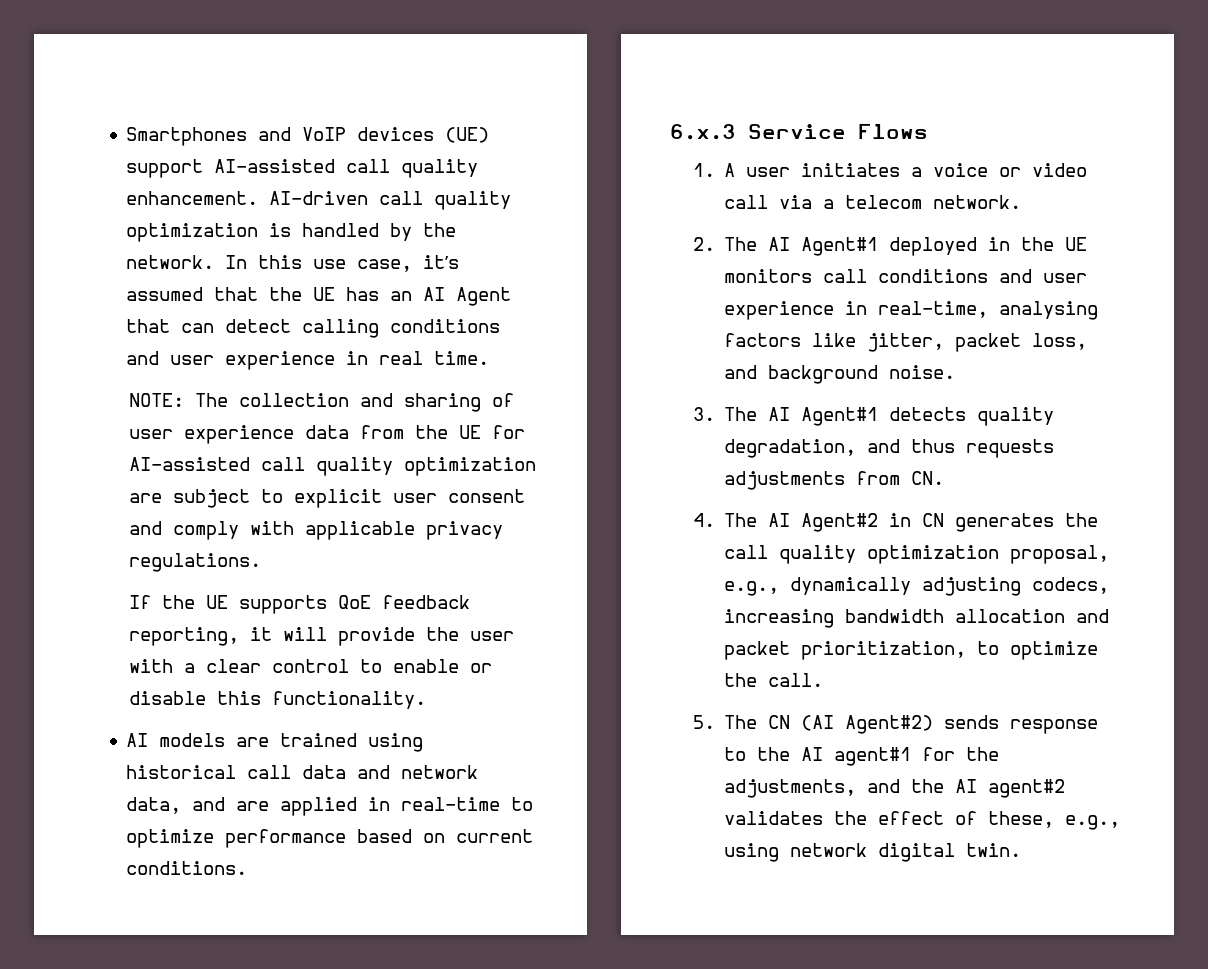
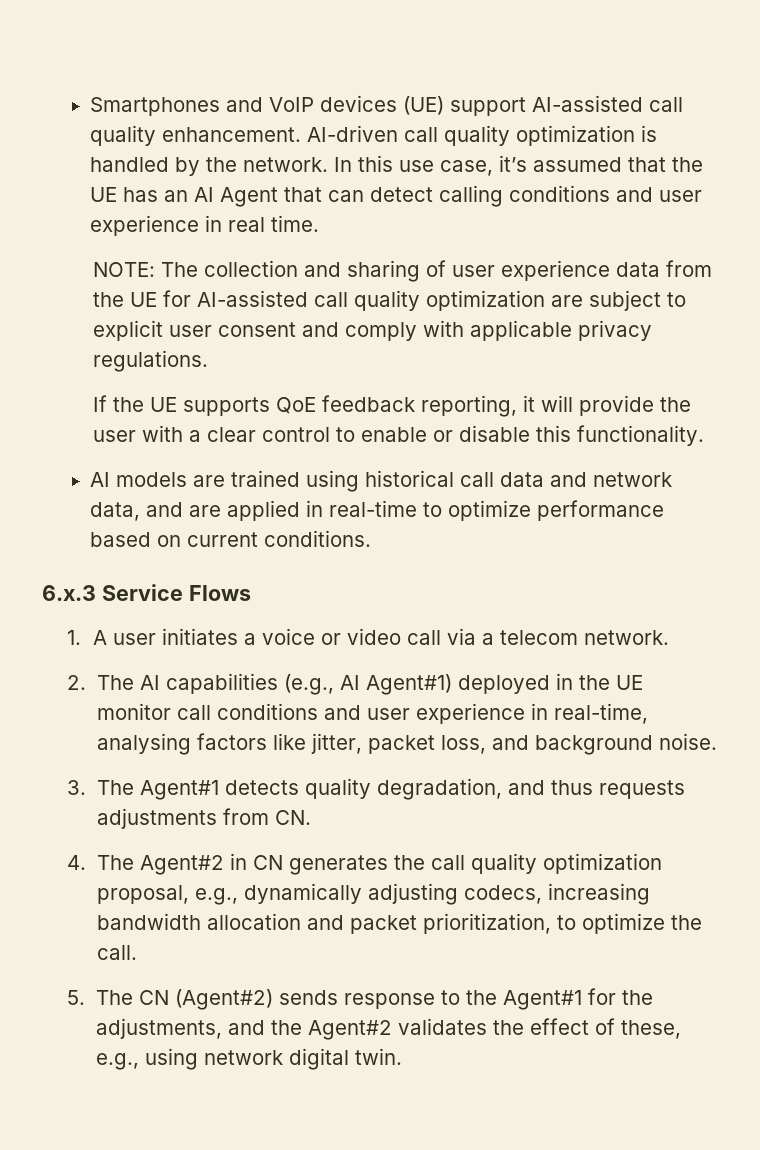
- 2. The AI Agent#1 deployed in the UE monitors call conditions and user experience in real-time, analysing factors like jitter, packet loss, and background noise.
+ 2. The AI capabilities (e.g., AI Agent#1) deployed in the UE monitor call conditions and user experience in real-time, analysing factors like jitter, packet loss, and background noise.
- 3. The AI Agent#1 detects quality degradation, and thus requests adjustments from CN.
+ 3. The Agent#1 detects quality degradation, and thus requests adjustments from CN.
- 4. The AI Agent#2 in CN generates the call quality optimization proposal, e.g., dynamically adjusting codecs, increasing bandwidth allocation and packet prioritization, to optimize the call.
+ 4. The Agent#2 in CN generates the call quality optimization proposal, e.g., dynamically adjusting codecs, increasing bandwidth allocation and packet prioritization, to optimize the call.
- 5. The CN (AI Agent#2) sends response to the AI agent#1 for the adjustments, and the AI agent#2 validates the effect of these, e.g., using network digital twin.
+ 5. The CN (Agent#2) sends response to the Agent#1 for the adjustments, and the Agent#2 validates the effect of these, e.g., using network digital twin.

